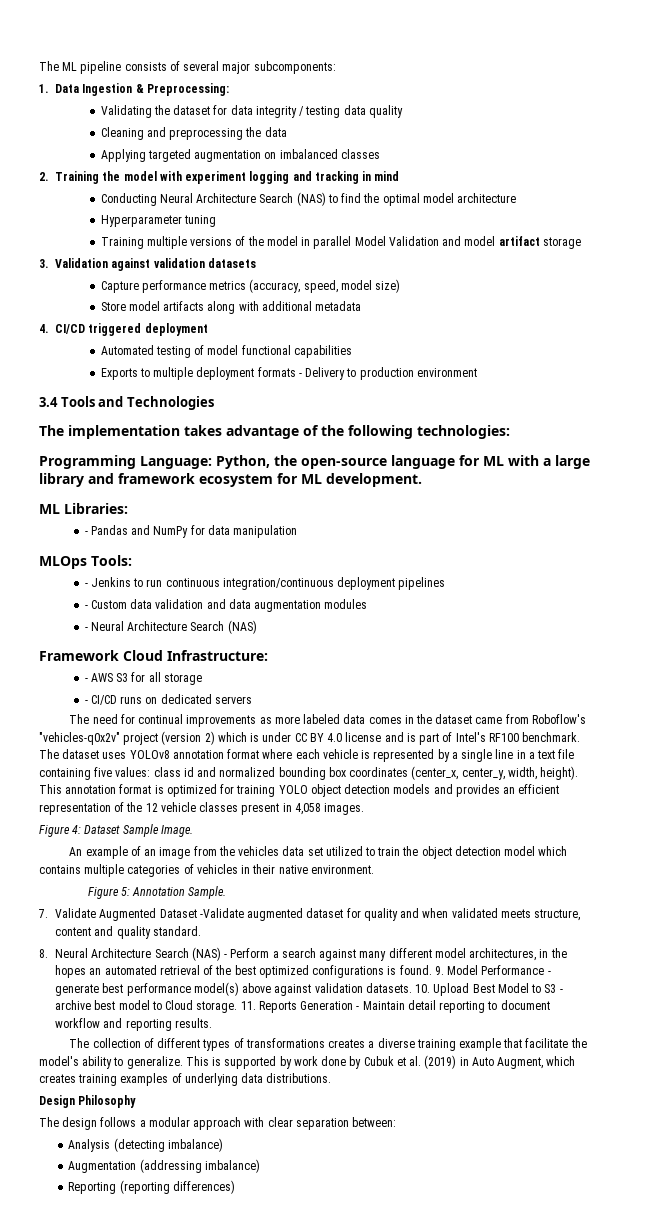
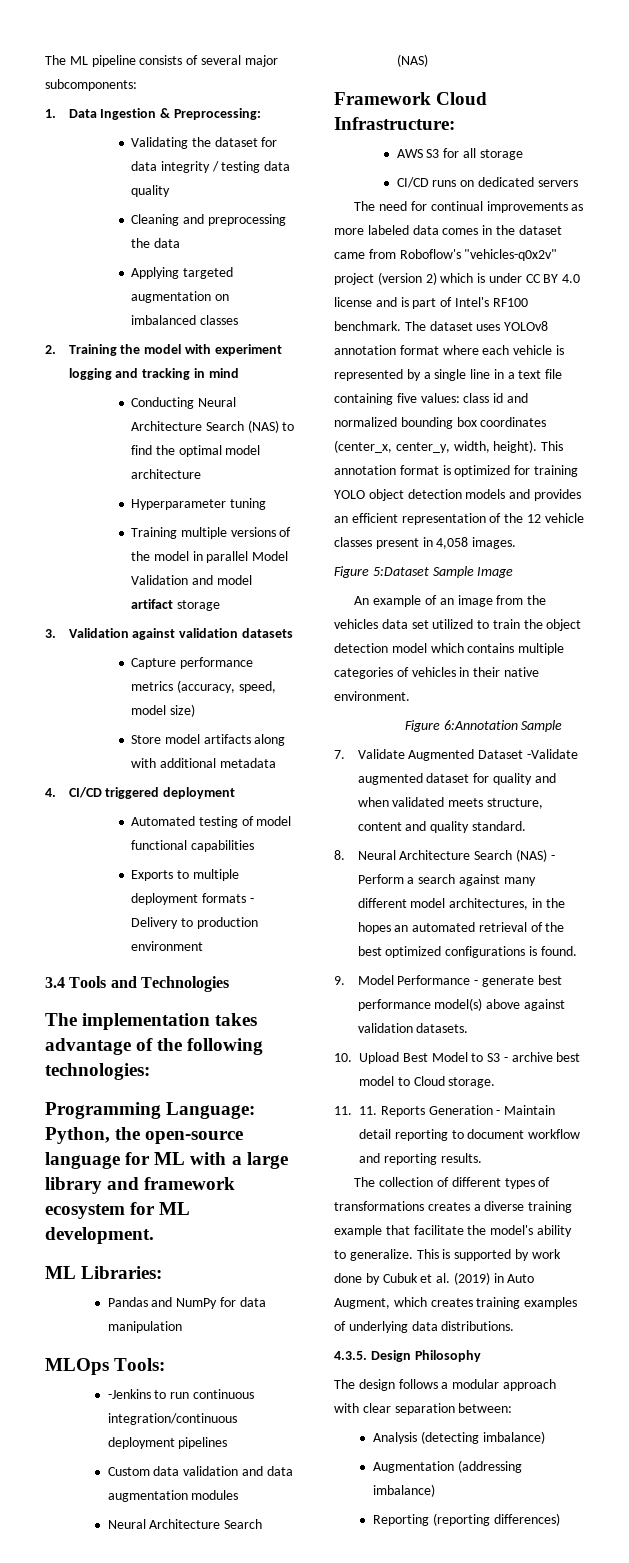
- - Pandas and NumPy for data manipulation
+ Pandas and NumPy for data manipulation
- - Jenkins to run continuous integration/continuous deployment pipelines
+ -Jenkins to run continuous integration/continuous deployment pipelines
- - Custom data validation and data augmentation modules
- - Neural Architecture Search (NAS)
+ Custom data validation and data augmentation modules
+ Neural Architecture Search (NAS)
- - AWS S3 for all storage
+ AWS S3 for all storage
- - CI/CD runs on dedicated servers
+ CI/CD runs on dedicated servers
- Figure 4: Dataset Sample Image.
+ Figure 5:Dataset Sample Image
- Figure 5: Annotation Sample.
+ Figure 6:Annotation Sample
- 8. Neural Architecture Search (NAS) - Perform a search against many different model architectures, in the hopes an automated retrieval of the best optimized configurations is found. 9. Model Performance - generate best performance model(s) above against validation datasets. 10. Upload Best Model to S3 - archive best model to Cloud storage. 11. Reports Generation - Maintain detail reporting to document workflow and reporting results.
+ 8. Neural Architecture Search (NAS) - Perform a search against many different model architectures, in the hopes an automated retrieval of the best optimized configurations is found.
+ 9. Model Performance - generate best performance model(s) above against validation datasets.
+ 10. Upload Best Model to S3 - archive best model to Cloud storage.
+ 11. 11. Reports Generation - Maintain detail reporting to document workflow and reporting results.
- Design Philosophy
+ 4.3.5. Design Philosophy

